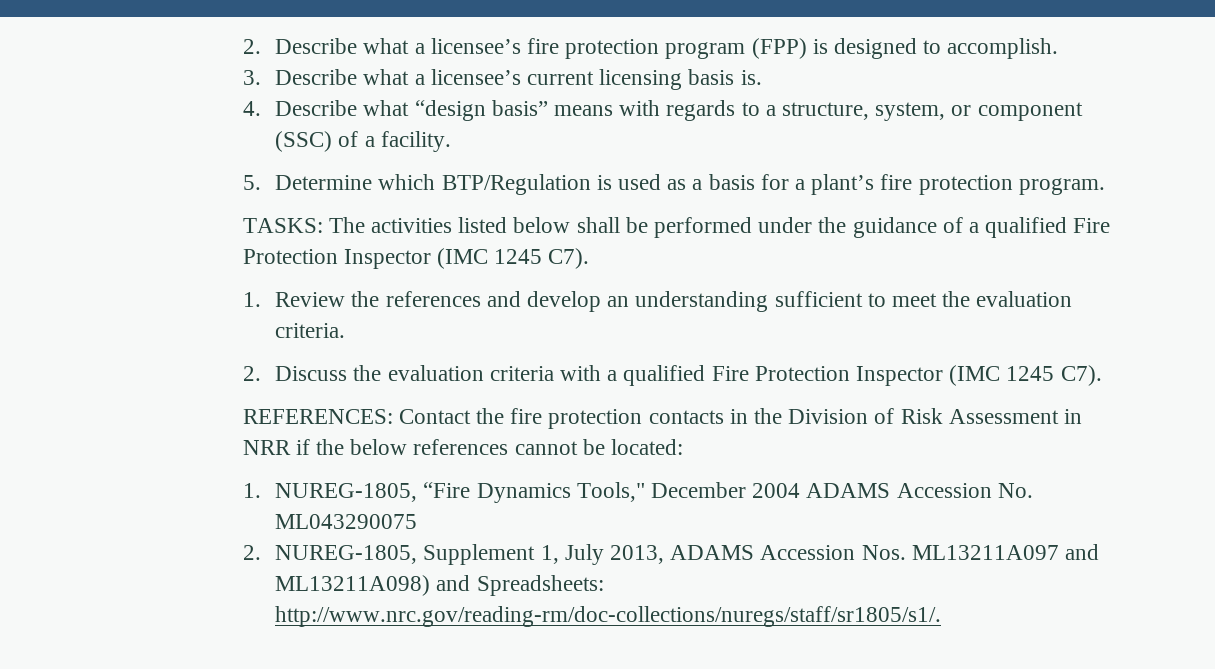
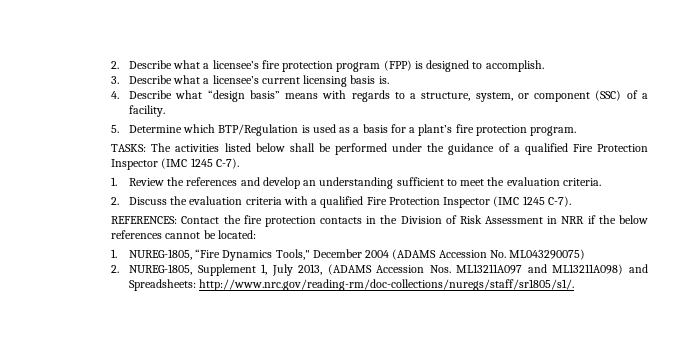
- TASKS: The activities listed below shall be performed under the guidance of a qualified Fire Protection Inspector (IMC 1245 C7).
+ TASKS: The activities listed below shall be performed under the guidance of a qualified Fire Protection Inspector (IMC 1245 C-7).
- 2. Discuss the evaluation criteria with a qualified Fire Protection Inspector (IMC 1245 C7).
+ 2. Discuss the evaluation criteria with a qualified Fire Protection Inspector (IMC 1245 C-7).
- 1. NUREG-1805, “Fire Dynamics Tools," December 2004 ADAMS Accession No. ML043290075
+ 1. NUREG-1805, “Fire Dynamics Tools," December 2004 (ADAMS Accession No. ML043290075)
- 2. NUREG-1805, Supplement 1, July 2013, ADAMS Accession Nos. ML13211A097 and ML13211A098) and Spreadsheets: http://www.nrc.gov/reading-rm/doc-collections/nuregs/staff/sr1805/s1/.
+ 2. NUREG-1805, Supplement 1, July 2013, (ADAMS Accession Nos. ML13211A097 and ML13211A098) and Spreadsheets: http://www.nrc.gov/reading-rm/doc-collections/nuregs/staff/sr1805/s1/.

